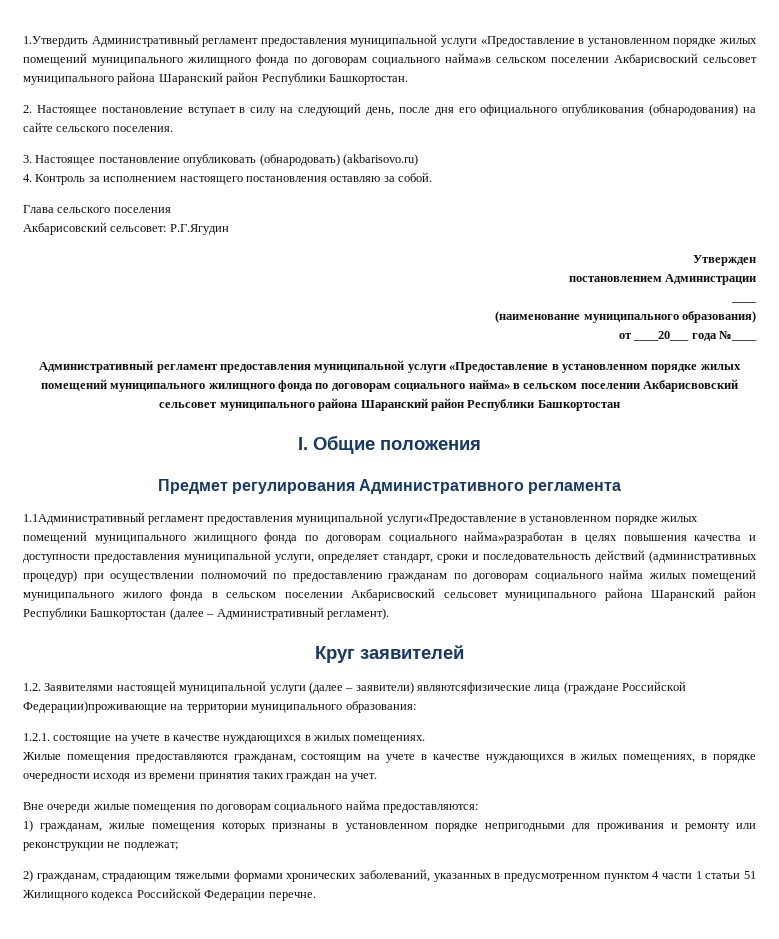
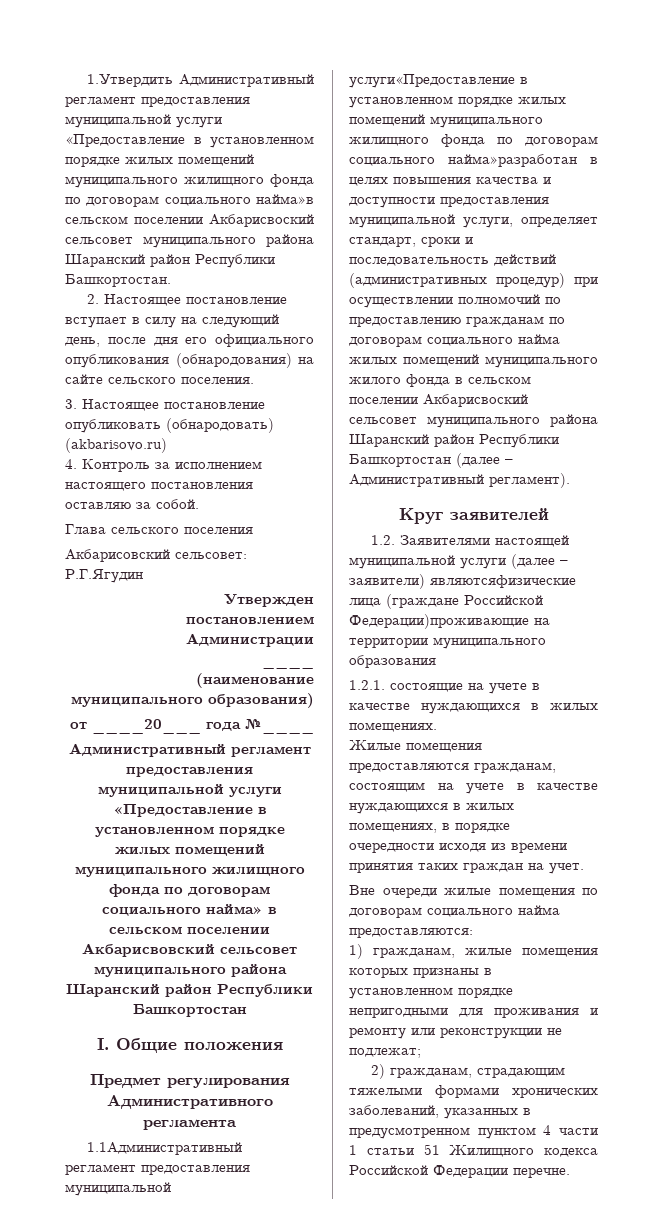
- 1.2. Заявителями настоящей муниципальной услуги (далее – заявители) являютсяфизические лица (граждане Российской Федерации)проживающие на территории муниципального образования:
+ 1.2. Заявителями настоящей муниципальной услуги (далее – заявители) являютсяфизические лица (граждане Российской Федерации)проживающие на территории муниципального образования

